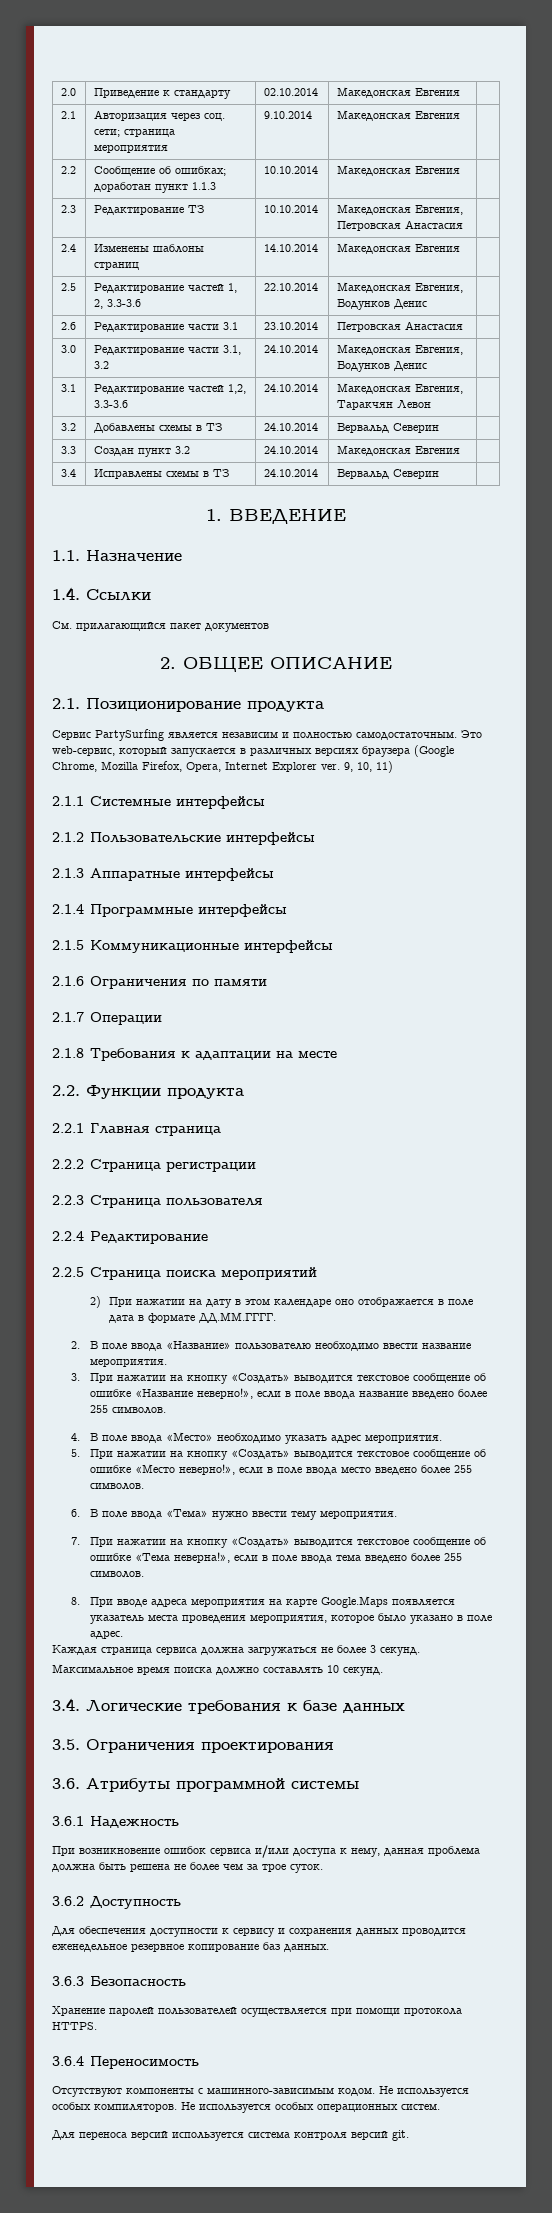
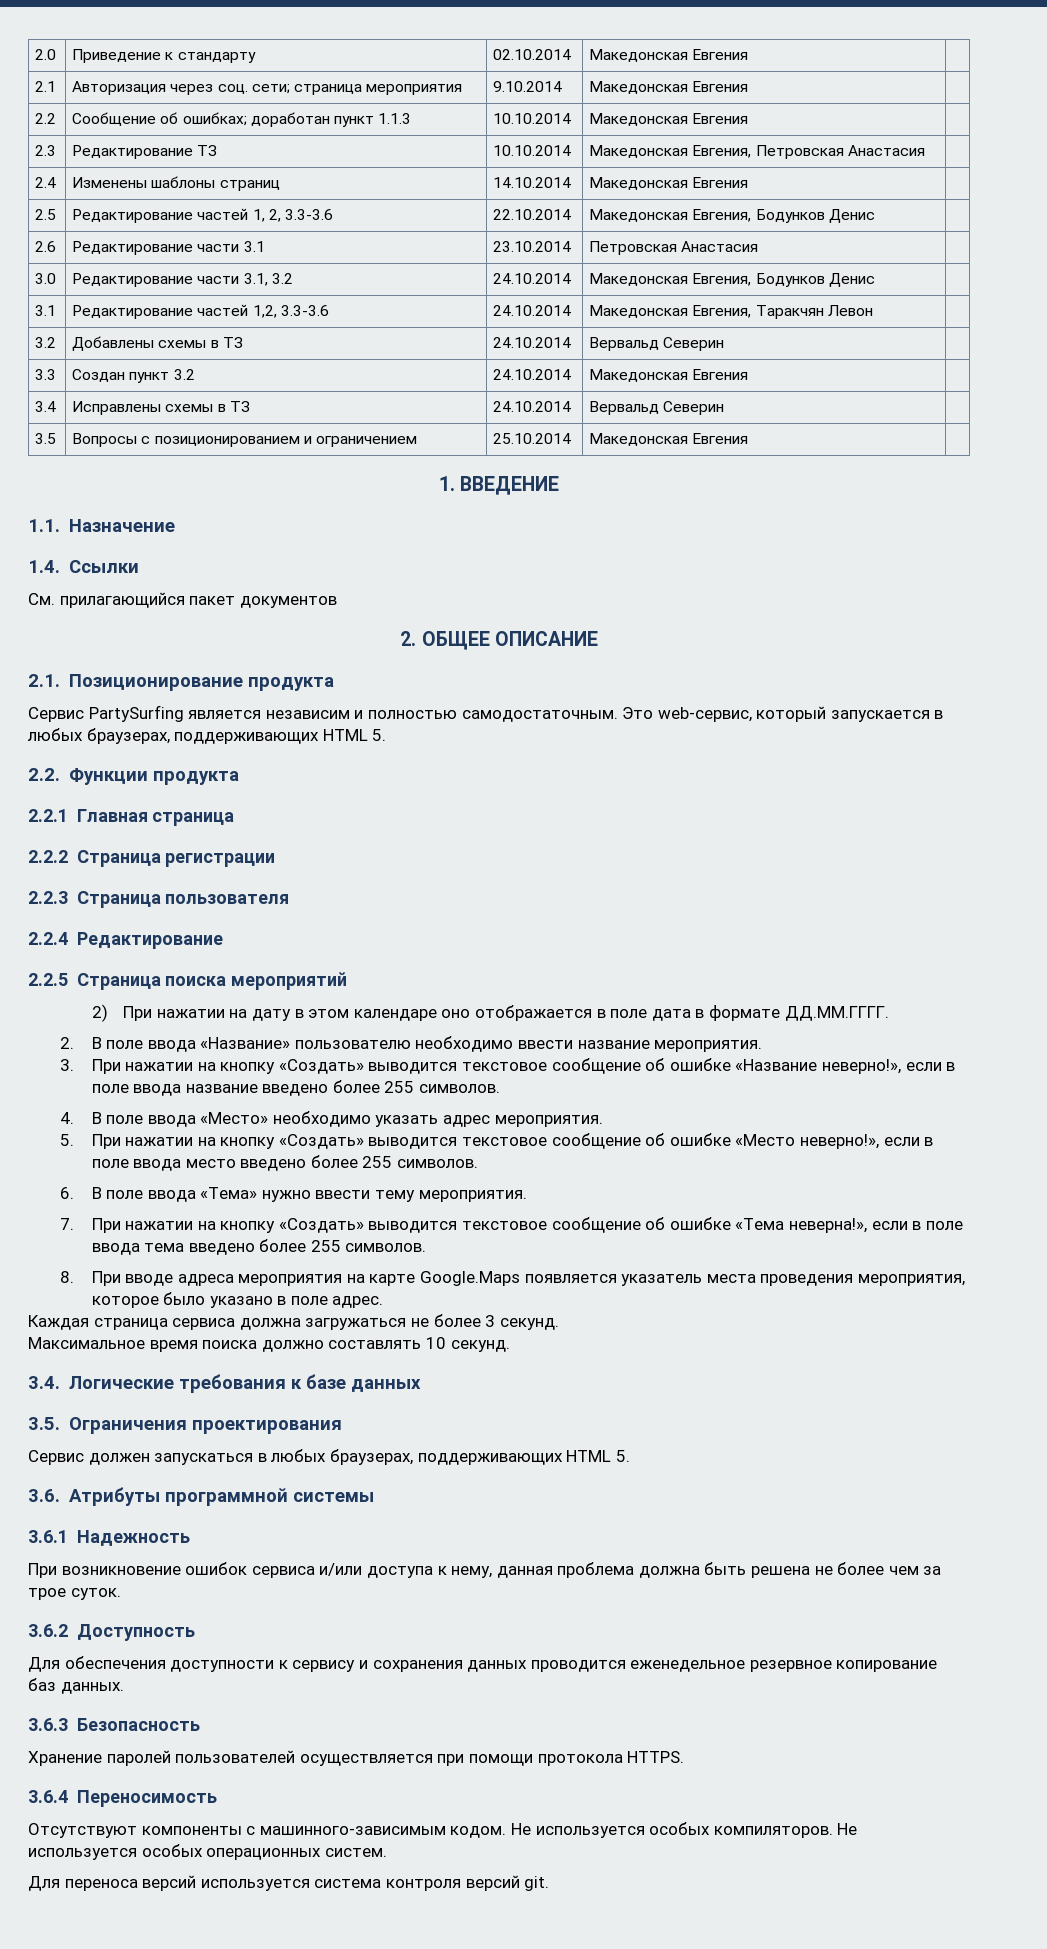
+ 3.5 | Вопросы с позиционированием и ограничением | 25.10.2014 | Македонская Евгения |
- Это web-сервис, который запускается в различных версиях браузера (Google Chrome, Mozilla Firefox, Opera, Internet Explorer ver. 9, 10, 11)
- 2.1.1 Системные интерфейсы
- 2.1.2 Пользовательские интерфейсы
- 2.1.3 Аппаратные интерфейсы
- 2.1.4 Программные интерфейсы
- 2.1.5 Коммуникационные интерфейсы
- 2.1.6 Ограничения по памяти
- 2.1.7 Операции
- 2.1.8 Требования к адаптации на месте
+ Это web-сервис, который запускается в любых браузерах, поддерживающих HTML 5.
+ Сервис должен запускаться в любых браузерах, поддерживающих HTML 5.

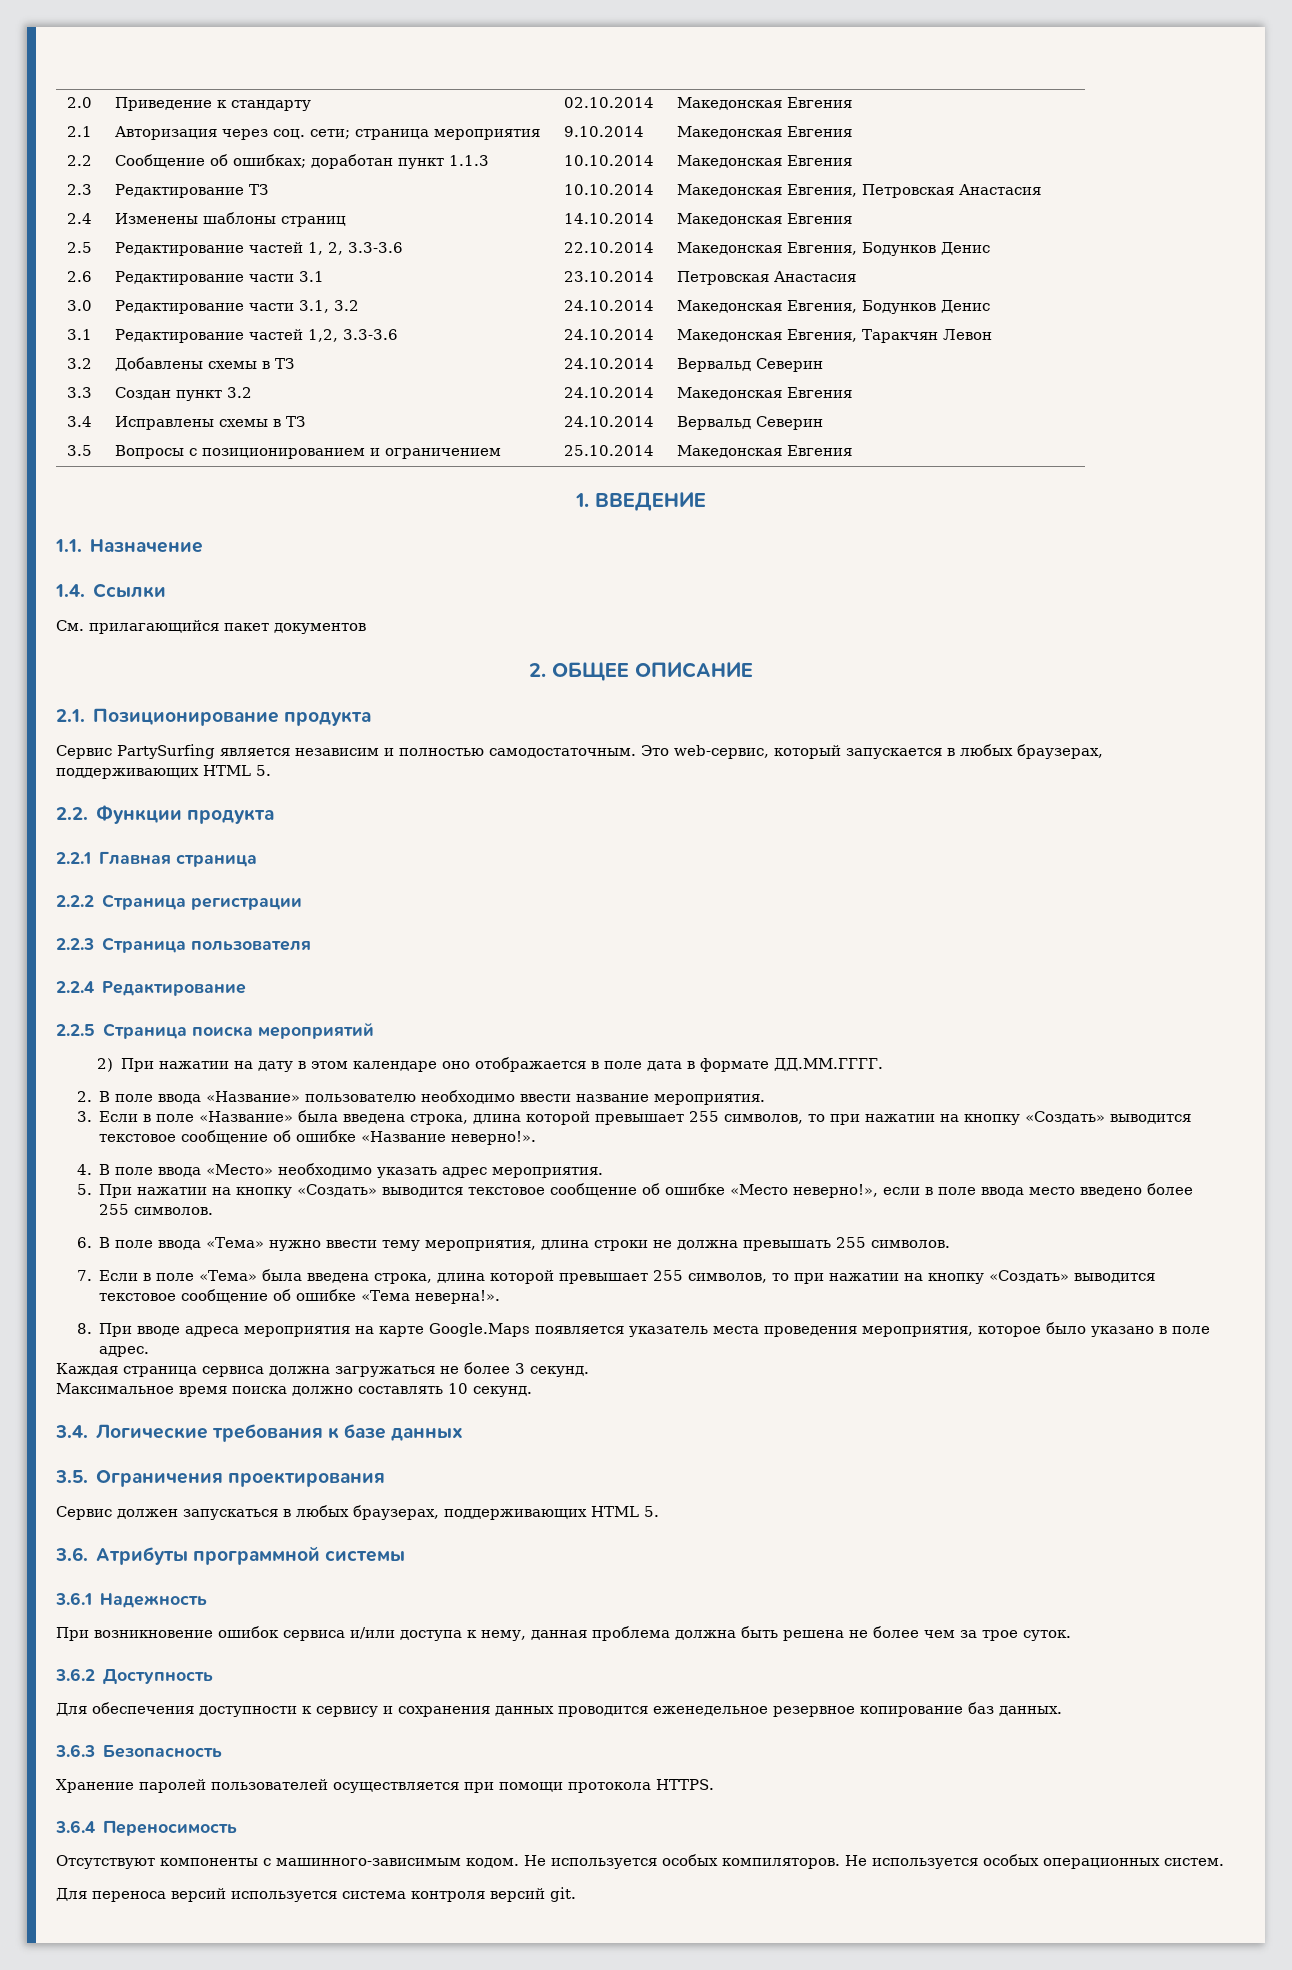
- 3. При нажатии на кнопку «Создать» выводится текстовое сообщение об ошибке «Название неверно!», если в поле ввода название введено более 255 символов.
+ 3. Если в поле «Название» была введена строка, длина которой превышает 255 символов, то при нажатии на кнопку «Создать» выводится текстовое сообщение об ошибке «Название неверно!».
- 6. В поле ввода «Тема» нужно ввести тему мероприятия.
- 7. При нажатии на кнопку «Создать» выводится текстовое сообщение об ошибке «Тема неверна!», если в поле ввода тема введено более 255 символов.
+ 6. В поле ввода «Тема» нужно ввести тему мероприятия, длина строки не должна превышать 255 символов.
+ 7. Если в поле «Тема» была введена строка, длина которой превышает 255 символов, то при нажатии на кнопку «Создать» выводится текстовое сообщение об ошибке «Тема неверна!».

